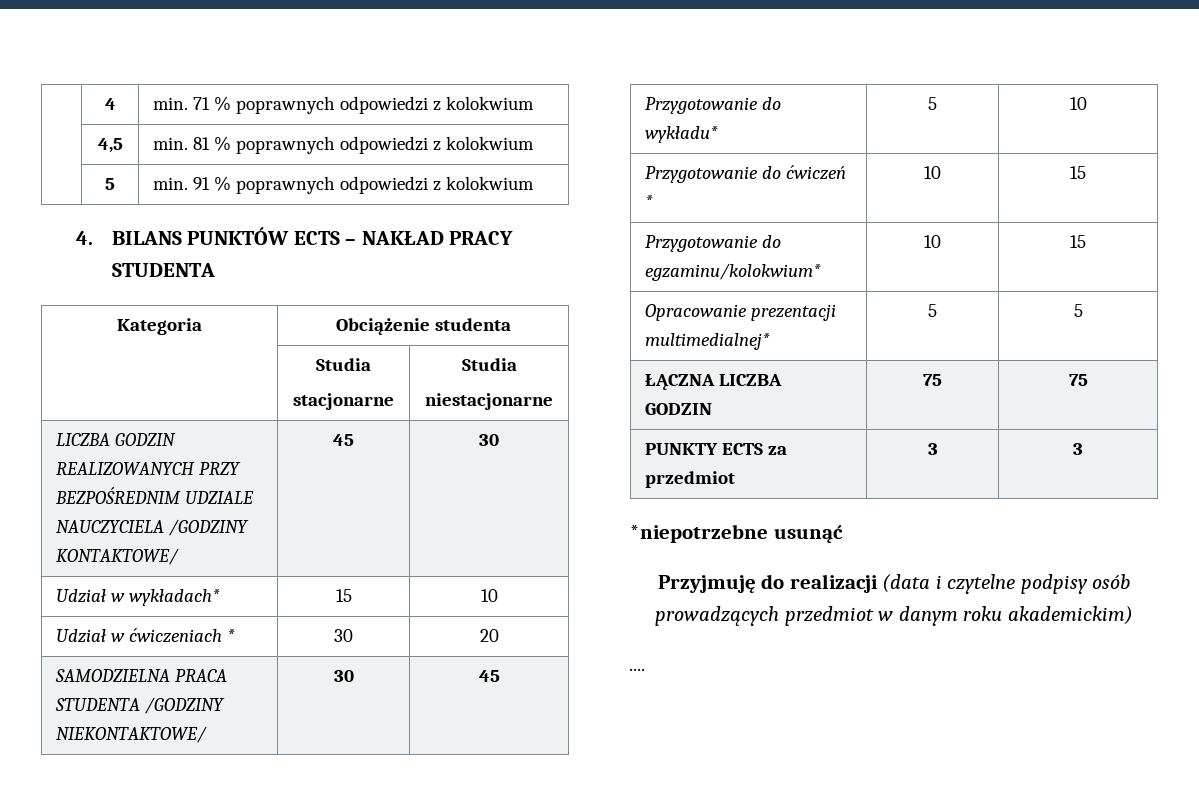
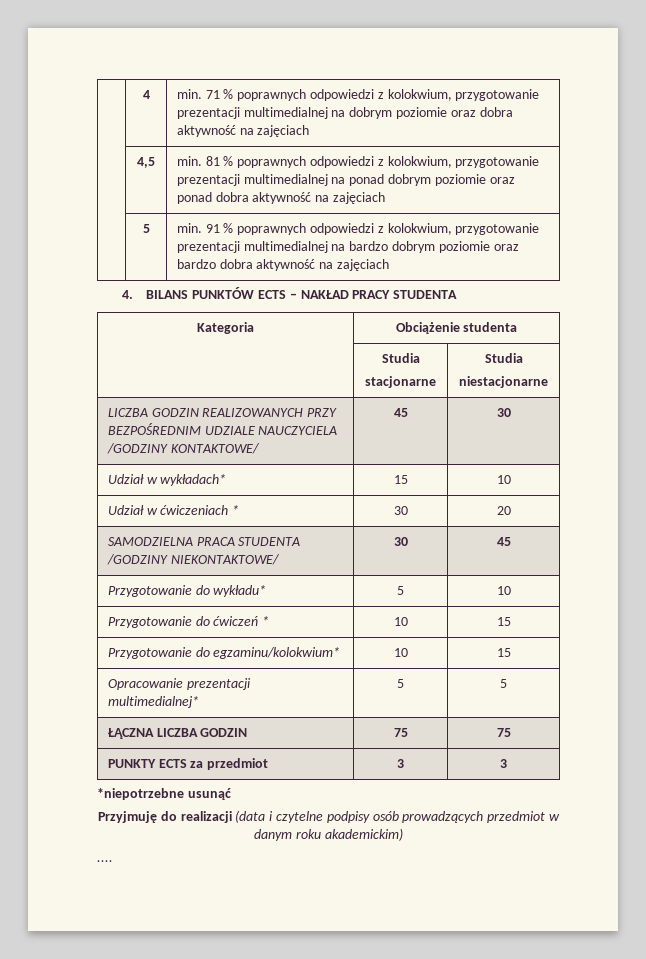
- | 4 | min. 71 % poprawnych odpowiedzi z kolokwium
+ | 4 | min. 71 % poprawnych odpowiedzi z kolokwium, przygotowanie prezentacji multimedialnej na dobrym poziomie oraz dobra aktywność na zajęciach
- | 4,5 | min. 81 % poprawnych odpowiedzi z kolokwium
+ | 4,5 | min. 81 % poprawnych odpowiedzi z kolokwium, przygotowanie prezentacji multimedialnej na ponad dobrym poziomie oraz ponad dobra aktywność na zajęciach
- | 5 | min. 91 % poprawnych odpowiedzi z kolokwium
+ | 5 | min. 91 % poprawnych odpowiedzi z kolokwium, przygotowanie prezentacji multimedialnej na bardzo dobrym poziomie oraz bardzo dobra aktywność na zajęciach

